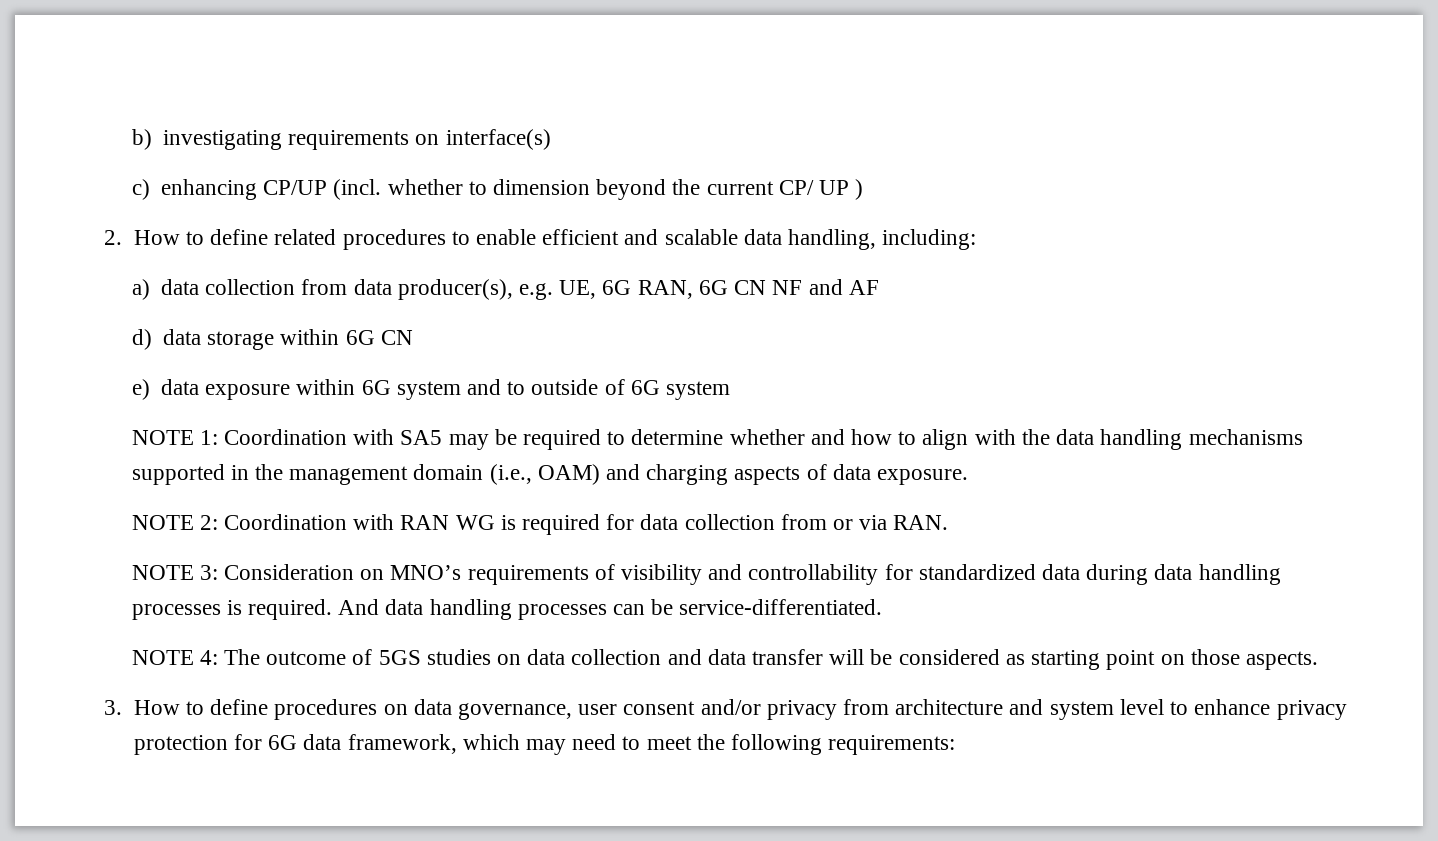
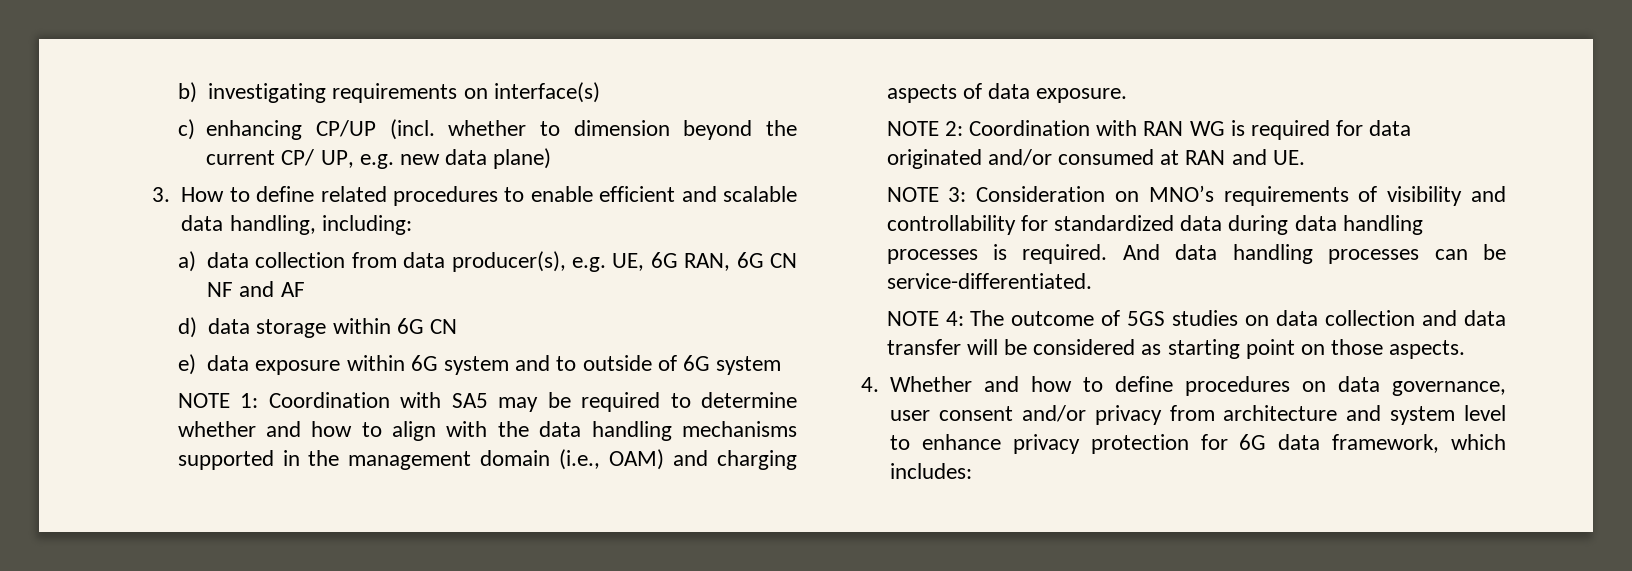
- c) enhancing CP/UP (incl. whether to dimension beyond the current CP/ UP )
- 2. How to define related procedures to enable efficient and scalable data handling, including:
+ c) enhancing CP/UP (incl. whether to dimension beyond the current CP/ UP, e.g. new data plane)
+ 3. How to define related procedures to enable efficient and scalable data handling, including:
- NOTE 2: Coordination with RAN WG is required for data collection from or via RAN.
+ NOTE 2: Coordination with RAN WG is required for data originated and/or consumed at RAN and UE.
- 3. How to define procedures on data governance, user consent and/or privacy from architecture and system level to enhance privacy protection for 6G data framework, which may need to meet the following requirements:
+ 4. Whether and how to define procedures on data governance, user consent and/or privacy from architecture and system level to enhance privacy protection for 6G data framework, which includes:

